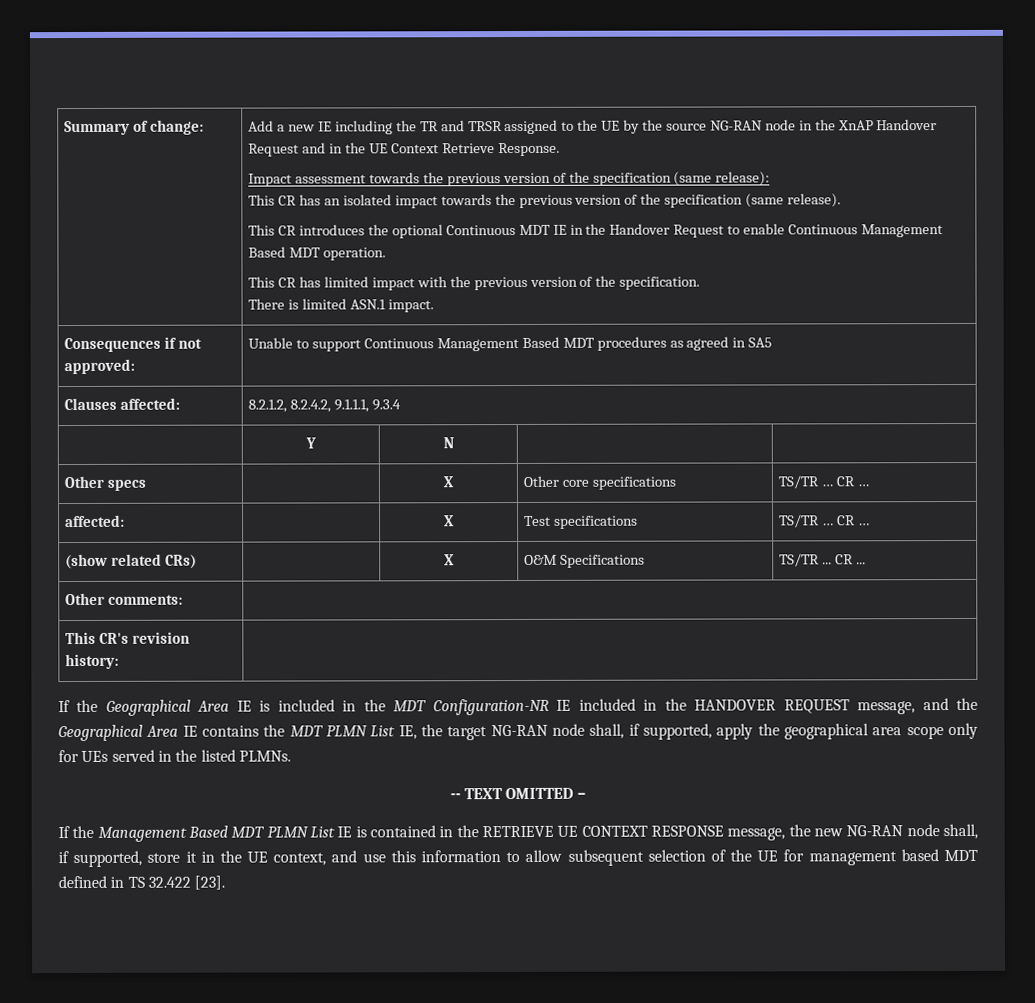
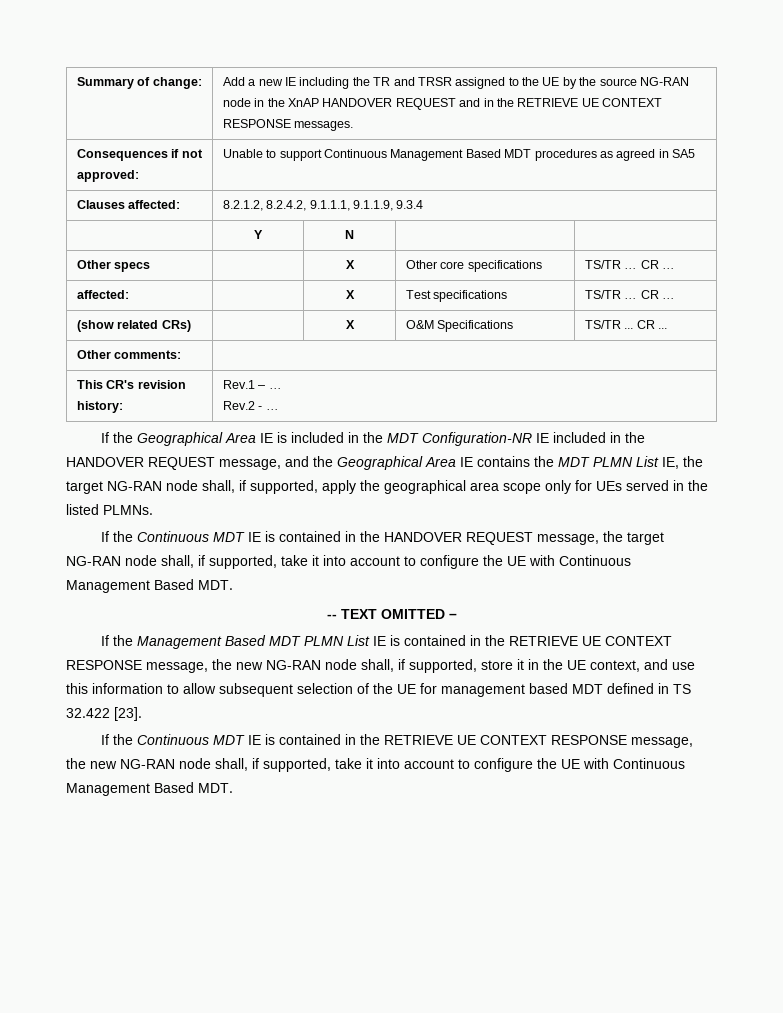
- Add a new IE including the TR and TRSR assigned to the UE by the source NG-RAN node in the XnAP Handover Request and in the UE Context Retrieve Response.
- Impact assessment towards the previous version of the specification (same release):
- This CR has an isolated impact towards the previous version of the specification (same release).
- This CR introduces the optional Continuous MDT IE in the Handover Request to enable Continuous Management Based MDT operation.
- This CR has limited impact with the previous version of the specification.
- There is limited ASN.1 impact.
+ Add a new IE including the TR and TRSR assigned to the UE by the source NG-RAN node in the XnAP HANDOVER REQUEST and in the RETRIEVE UE CONTEXT RESPONSE messages.
- Clauses affected: | 8.2.1.2, 8.2.4.2, 9.1.1.1, 9.3.4
+ Clauses affected: | 8.2.1.2, 8.2.4.2, 9.1.1.1, 9.1.1.9, 9.3.4
- This CR's revision history: |
+ This CR's revision history: | Rev.1 – …
+ Rev.2 - …
+ If the Continuous MDT IE is contained in the HANDOVER REQUEST message, the target NG-RAN node shall, if supported, take it into account to configure the UE with Continuous Management Based MDT.
+ If the Continuous MDT IE is contained in the RETRIEVE UE CONTEXT RESPONSE message, the new NG-RAN node shall, if supported, take it into account to configure the UE with Continuous Management Based MDT.

